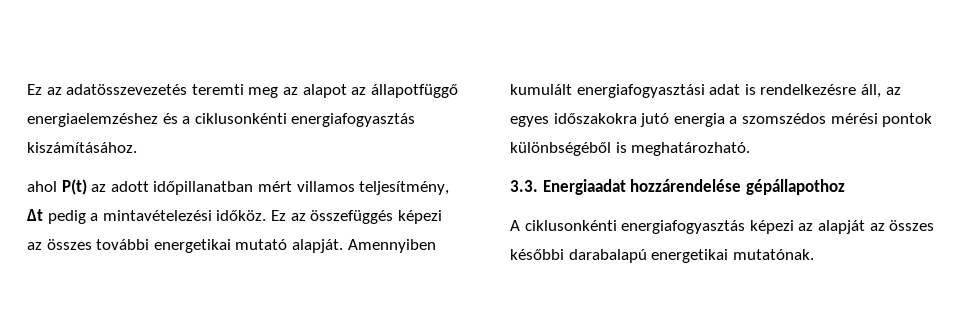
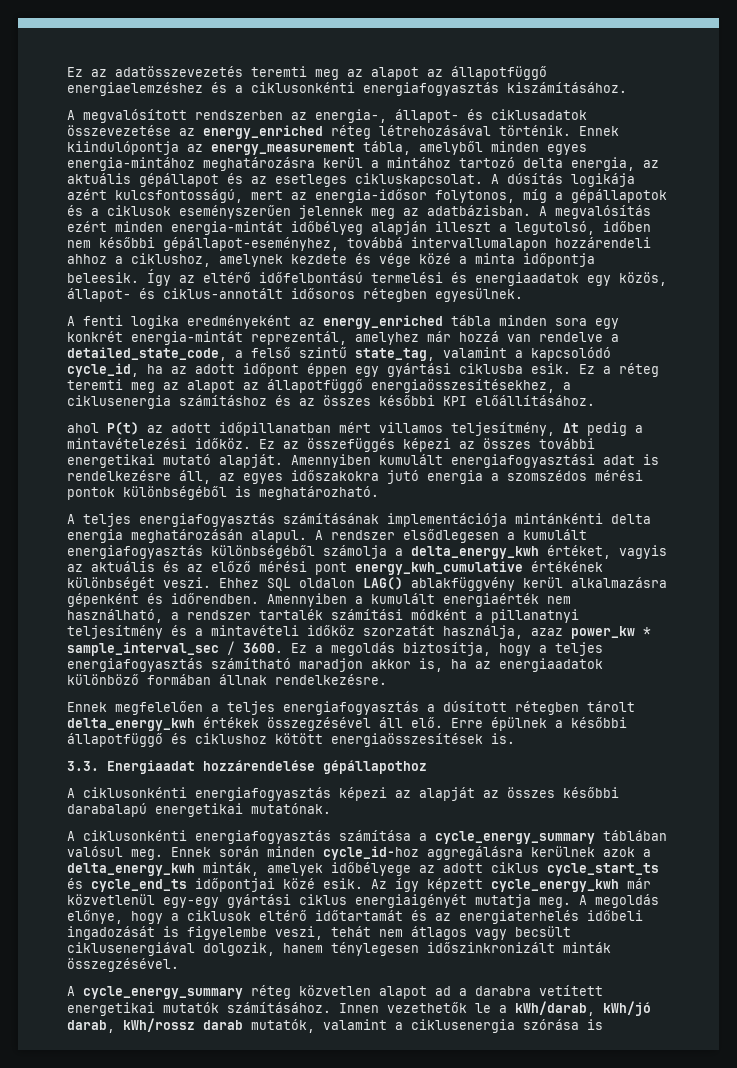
+ A megvalósított rendszerben az energia-, állapot- és ciklusadatok összevezetése az energy_enriched réteg létrehozásával történik. Ennek kiindulópontja az energy_measurement tábla, amelyből minden egyes energia-mintához meghatározásra kerül a mintához tartozó delta energia, az aktuális gépállapot és az esetleges cikluskapcsolat. A dúsítás logikája azért kulcsfontosságú, mert az energia-idősor folytonos, míg a gépállapotok és a ciklusok eseményszerűen jelennek meg az adatbázisban. A megvalósítás ezért minden energia-mintát időbélyeg alapján illeszt a legutolsó, időben nem későbbi gépállapot-eseményhez, továbbá intervallumalapon hozzárendeli ahhoz a ciklushoz, amelynek kezdete és vége közé a minta időpontja beleesik. Így az eltérő időfelbontású termelési és energiaadatok egy közös, állapot- és ciklus-annotált idősoros rétegben egyesülnek.
+ A fenti logika eredményeként az energy_enriched tábla minden sora egy konkrét energia-mintát reprezentál, amelyhez már hozzá van rendelve a detailed_state_code, a felső szintű state_tag, valamint a kapcsolódó cycle_id, ha az adott időpont éppen egy gyártási ciklusba esik. Ez a réteg teremti meg az alapot az állapotfüggő energiaösszesítésekhez, a ciklusenergia számításhoz és az összes későbbi KPI előállításához.
+ A teljes energiafogyasztás számításának implementációja mintánkénti delta energia meghatározásán alapul. A rendszer elsődlegesen a kumulált energiafogyasztás különbségéből számolja a delta_energy_kwh értéket, vagyis az aktuális és az előző mérési pont energy_kwh_cumulative értékének különbségét veszi. Ehhez SQL oldalon LAG() ablakfüggvény kerül alkalmazásra gépenként és időrendben. Amennyiben a kumulált energiaérték nem használható, a rendszer tartalék számítási módként a pillanatnyi teljesítmény és a mintavételi időköz szorzatát használja, azaz power_kw * sample_interval_sec / 3600. Ez a megoldás biztosítja, hogy a teljes energiafogyasztás számítható maradjon akkor is, ha az energiaadatok különböző formában állnak rendelkezésre.
+ Ennek megfelelően a teljes energiafogyasztás a dúsított rétegben tárolt delta_energy_kwh értékek összegzésével áll elő. Erre épülnek a későbbi állapotfüggő és ciklushoz kötött energiaösszesítések is.
+ A ciklusonkénti energiafogyasztás számítása a cycle_energy_summary táblában valósul meg. Ennek során minden cycle_id-hoz aggregálásra kerülnek azok a delta_energy_kwh minták, amelyek időbélyege az adott ciklus cycle_start_ts és cycle_end_ts időpontjai közé esik. Az így képzett cycle_energy_kwh már közvetlenül egy-egy gyártási ciklus energiaigényét mutatja meg. A megoldás előnye, hogy a ciklusok eltérő időtartamát és az energiaterhelés időbeli ingadozását is figyelembe veszi, tehát nem átlagos vagy becsült ciklusenergiával dolgozik, hanem ténylegesen időszinkronizált minták összegzésével.
+ A cycle_energy_summary réteg közvetlen alapot ad a darabra vetített energetikai mutatók számításához. Innen vezethetők le a kWh/darab, kWh/jó darab, kWh/rossz darab mutatók, valamint a ciklusenergia szórása is

